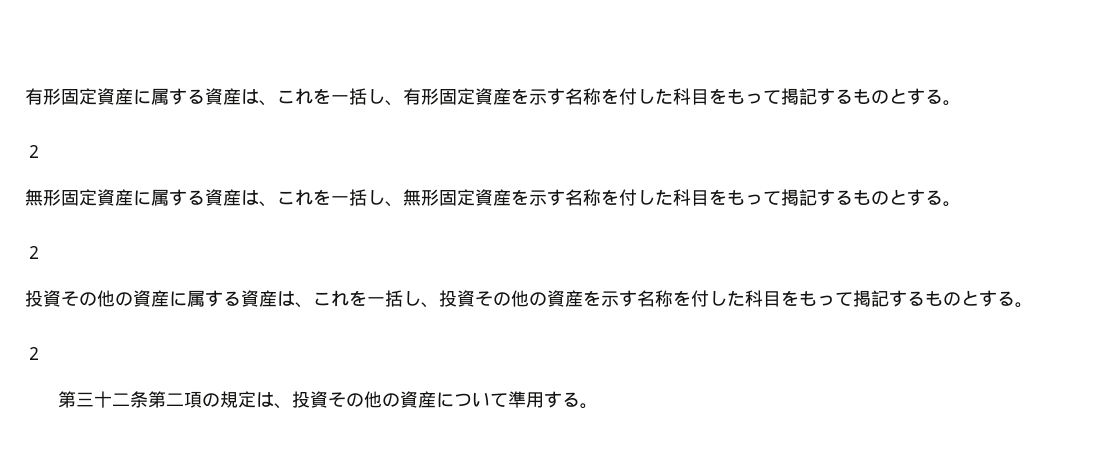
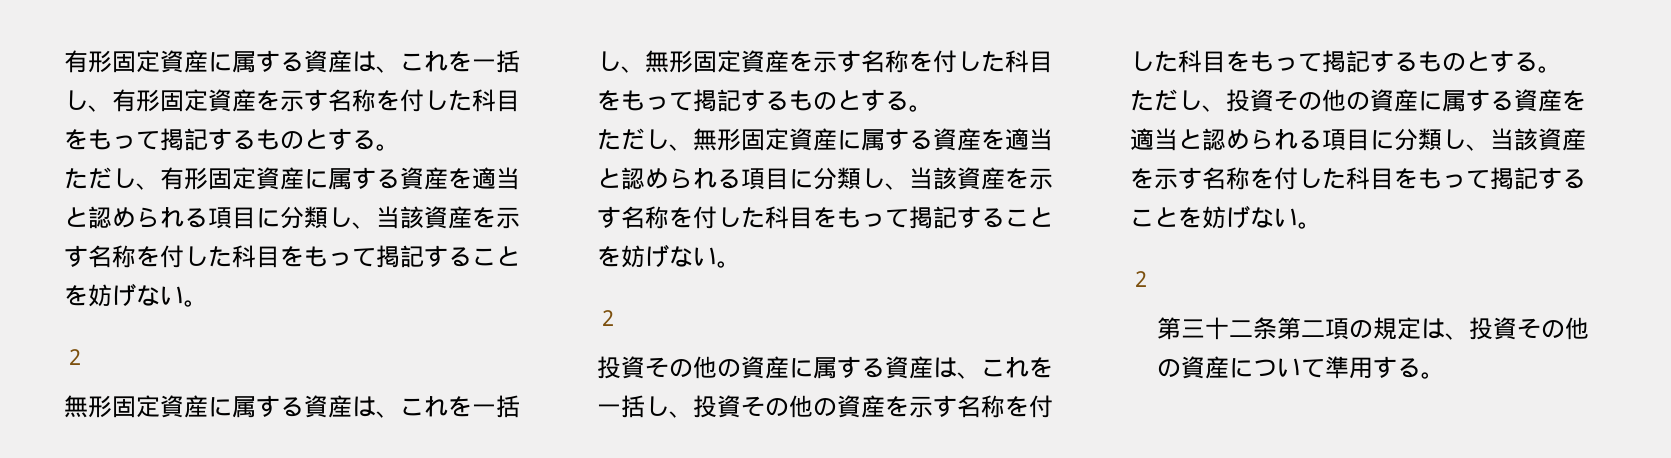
+ ただし、有形固定資産に属する資産を適当と認められる項目に分類し、当該資産を示す名称を付した科目をもって掲記することを妨げない。
+ ただし、無形固定資産に属する資産を適当と認められる項目に分類し、当該資産を示す名称を付した科目をもって掲記することを妨げない。
+ ただし、投資その他の資産に属する資産を適当と認められる項目に分類し、当該資産を示す名称を付した科目をもって掲記することを妨げない。

